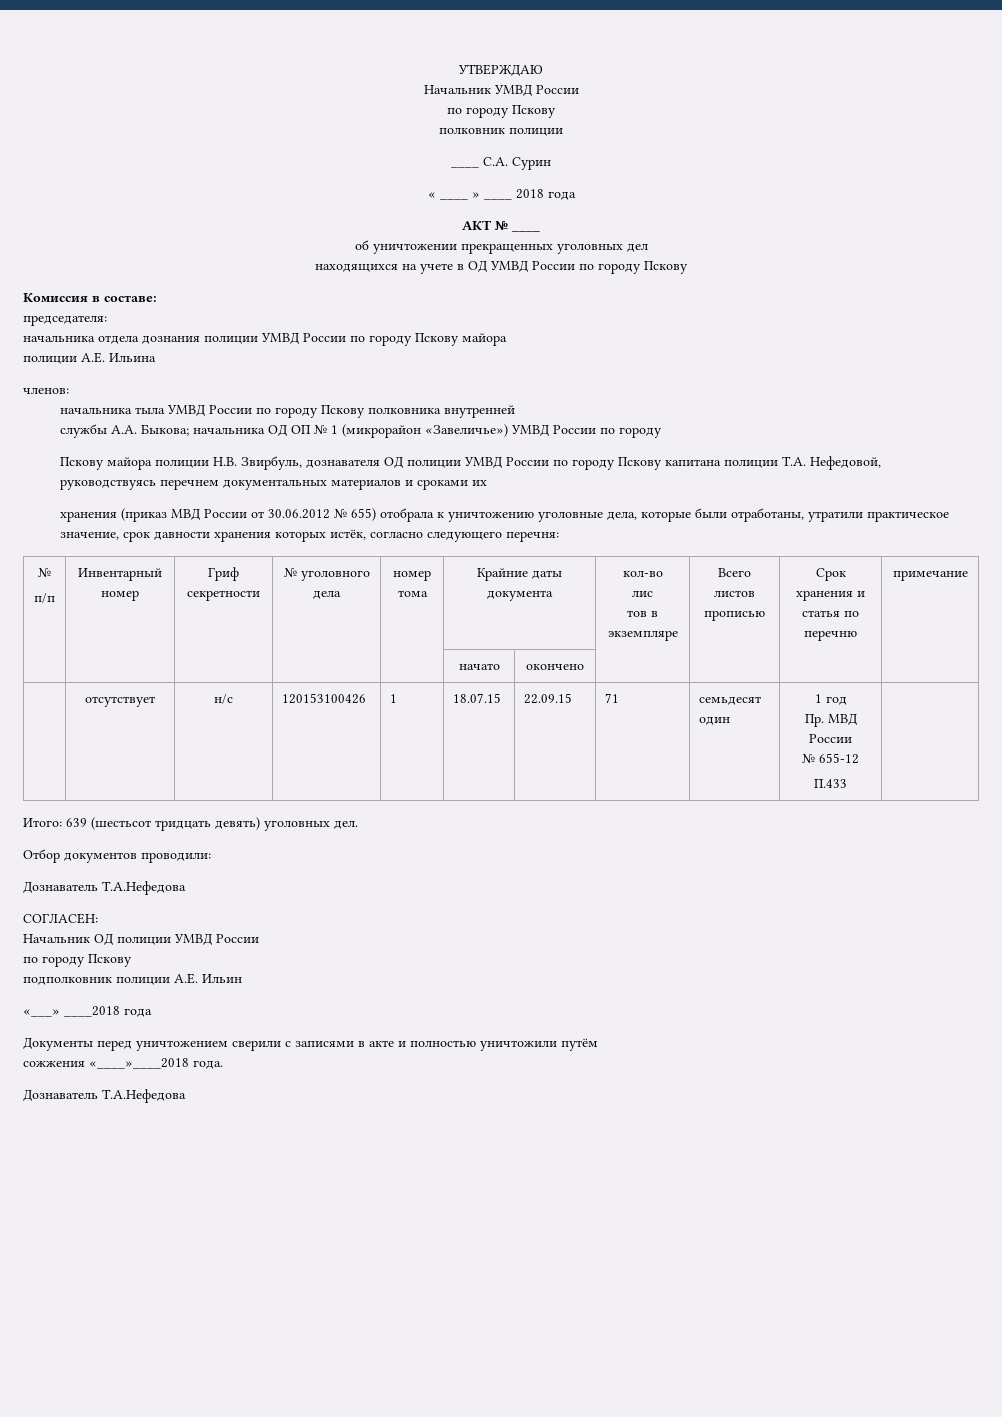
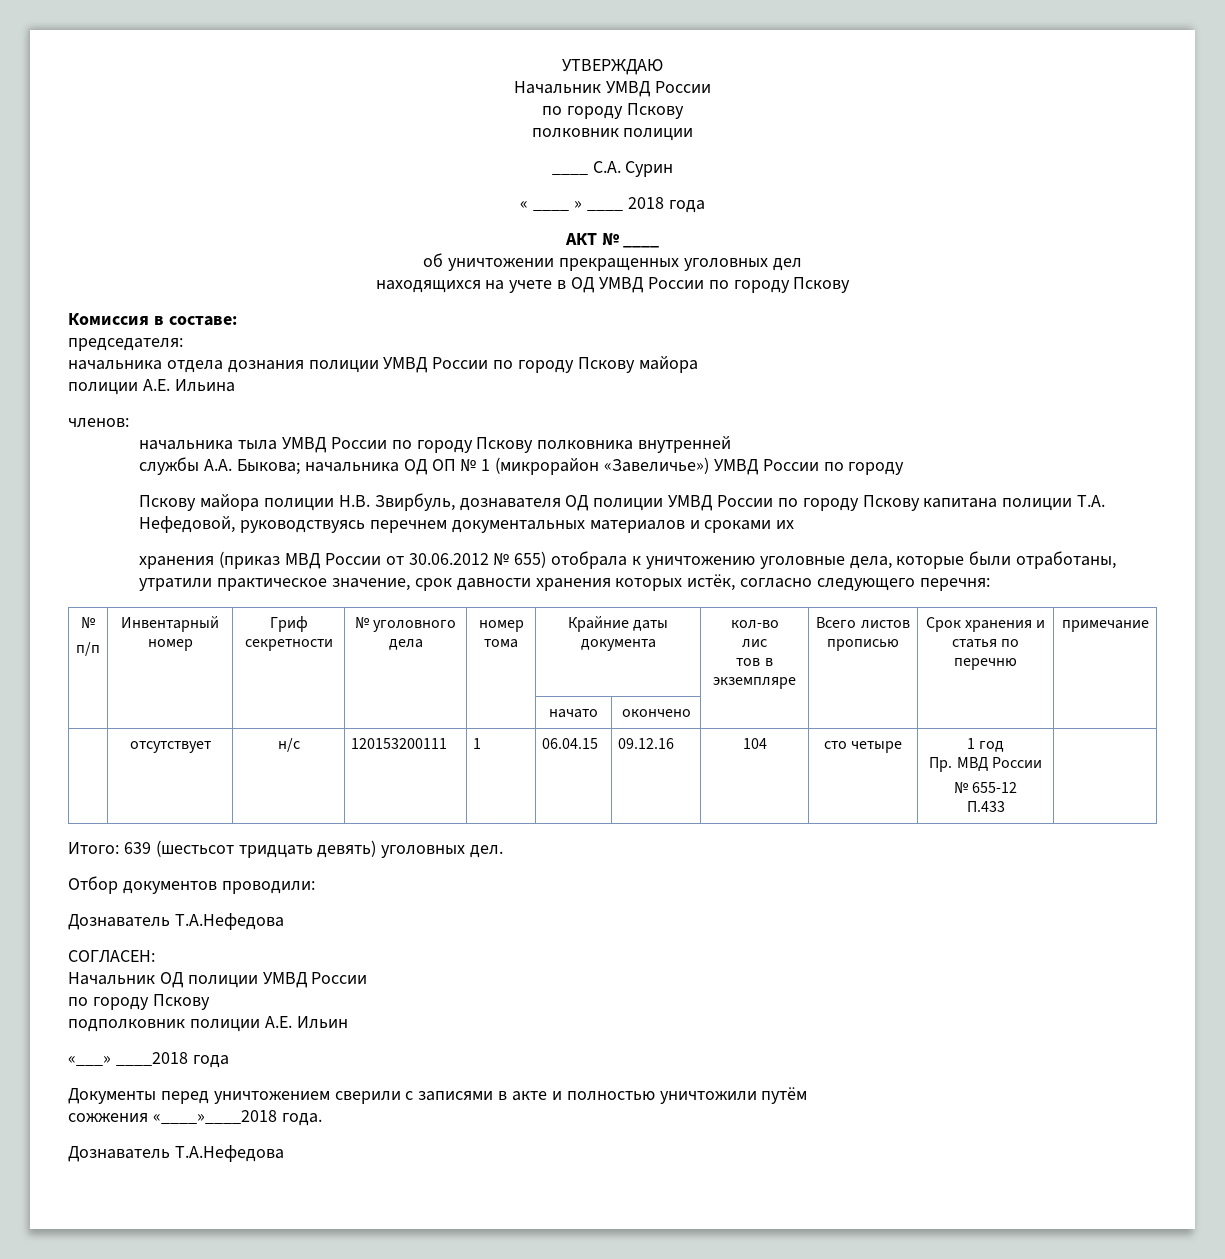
- | отсутствует | н/с | 120153100426 | 1 | 18.07.15 | 22.09.15 | 71 | семьдесят один | 1 год
+ | отсутствует | н/с | 120153200111 | 1 | 06.04.15 | 09.12.16 | 104 | сто четыре | 1 год

